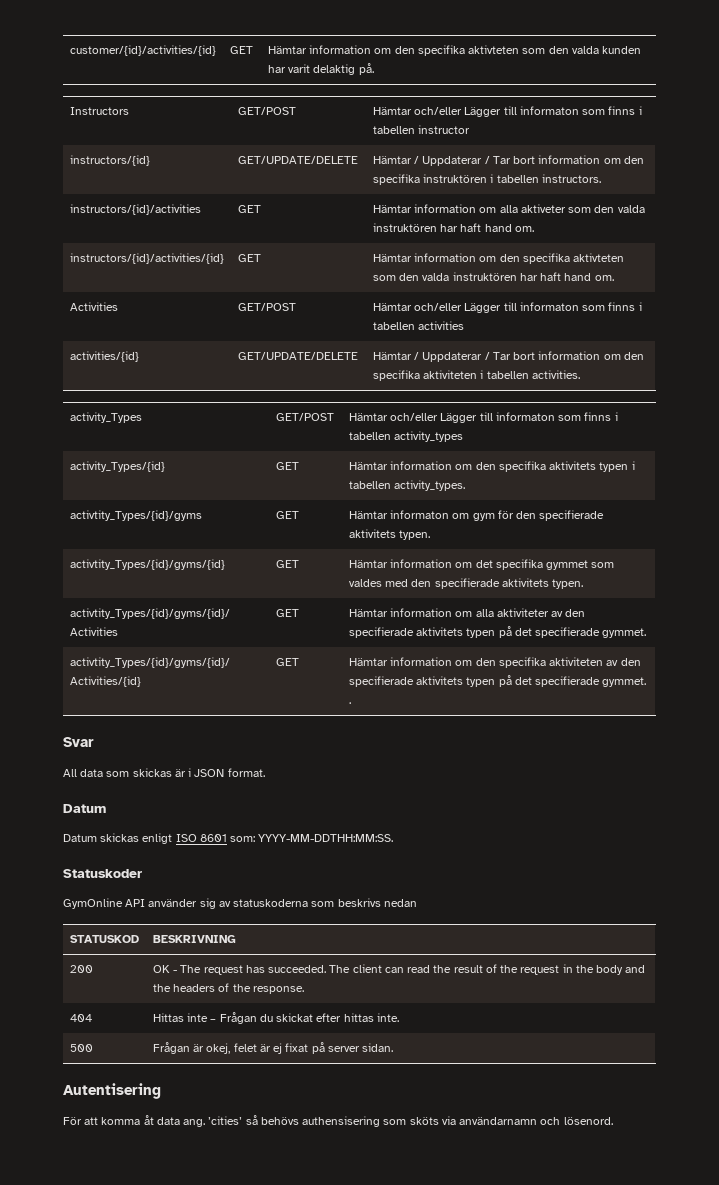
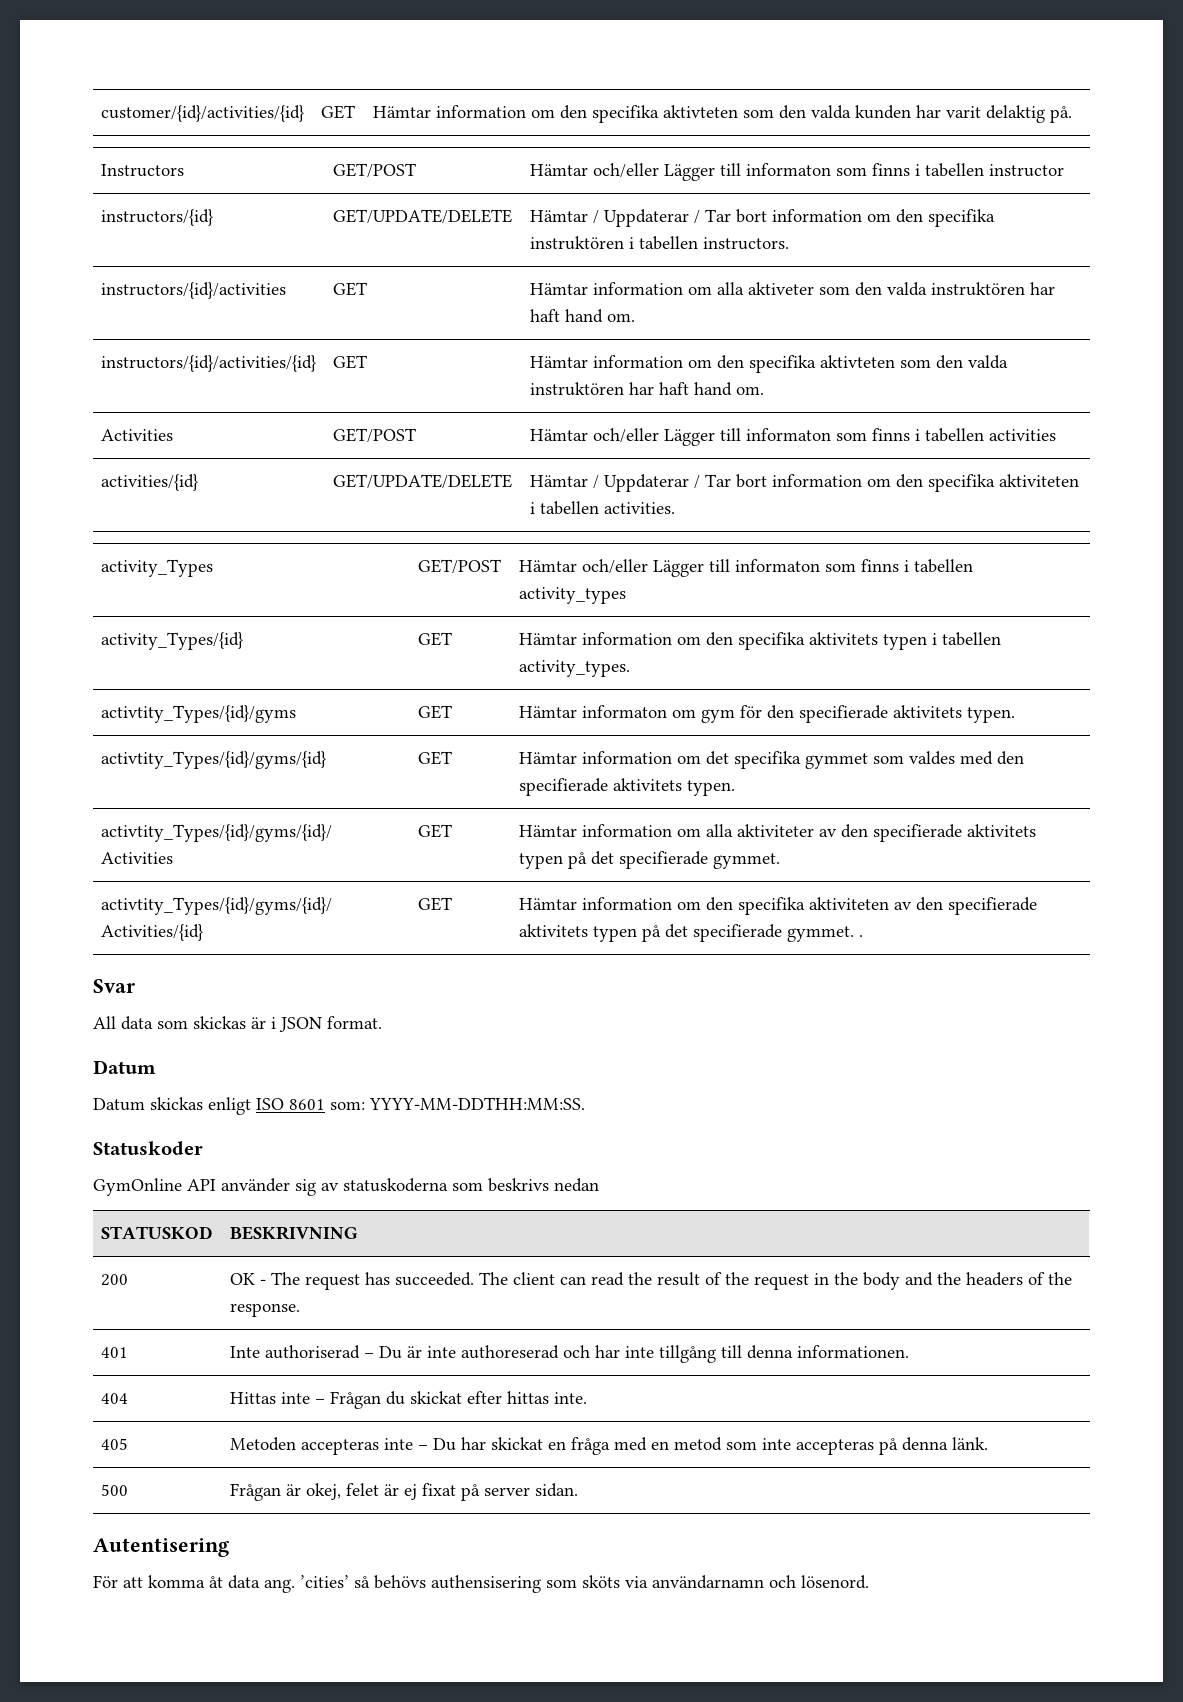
+ 401 | Inte authoriserad – Du är inte authoreserad och har inte tillgång till denna informationen.
+ 405 | Metoden accepteras inte – Du har skickat en fråga med en metod som inte accepteras på denna länk.

